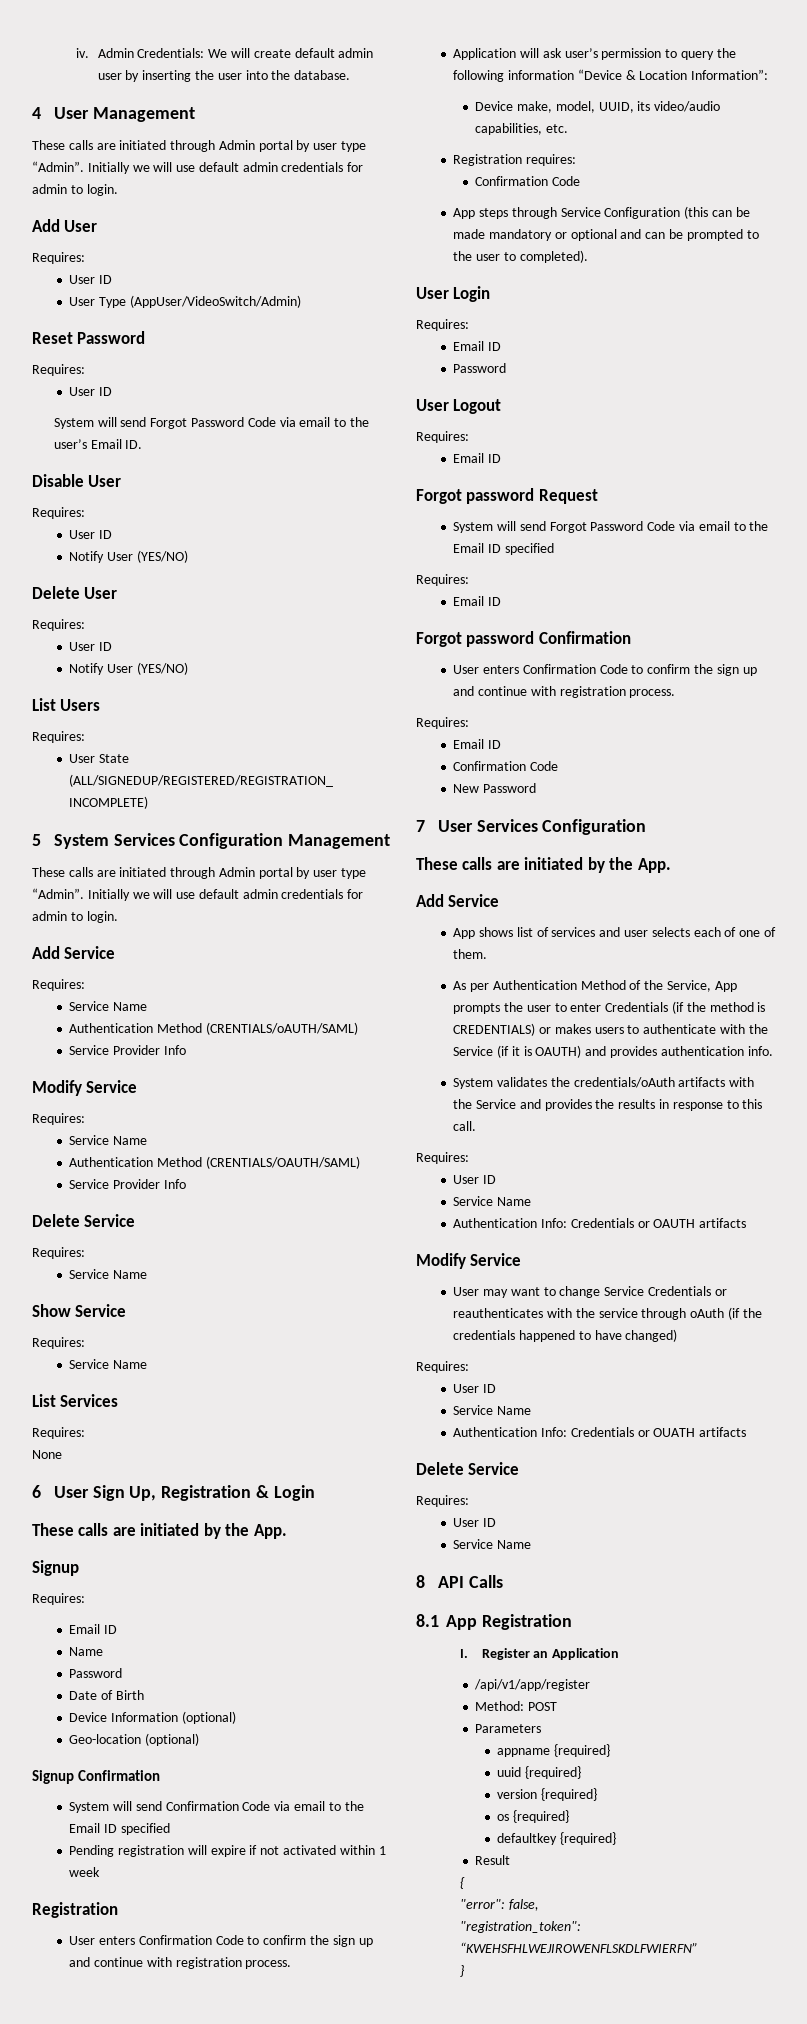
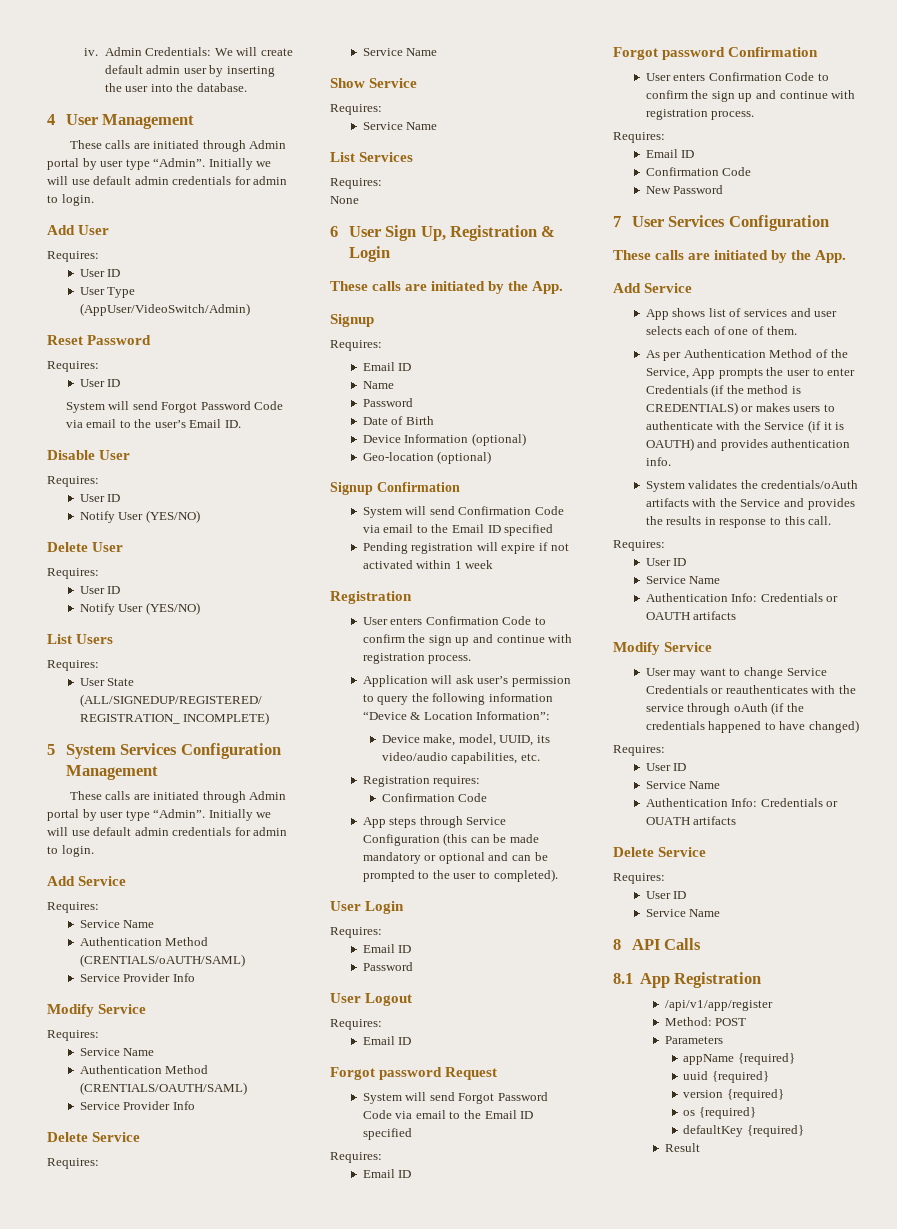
- I. Register an Application
- appname {required}
+ appName {required}
- defaultkey {required}
+ defaultKey {required}
- {
- "error": false,
- "registration_token": “KWEHSFHLWEJIROWENFLSKDLFWIERFN”
- }

